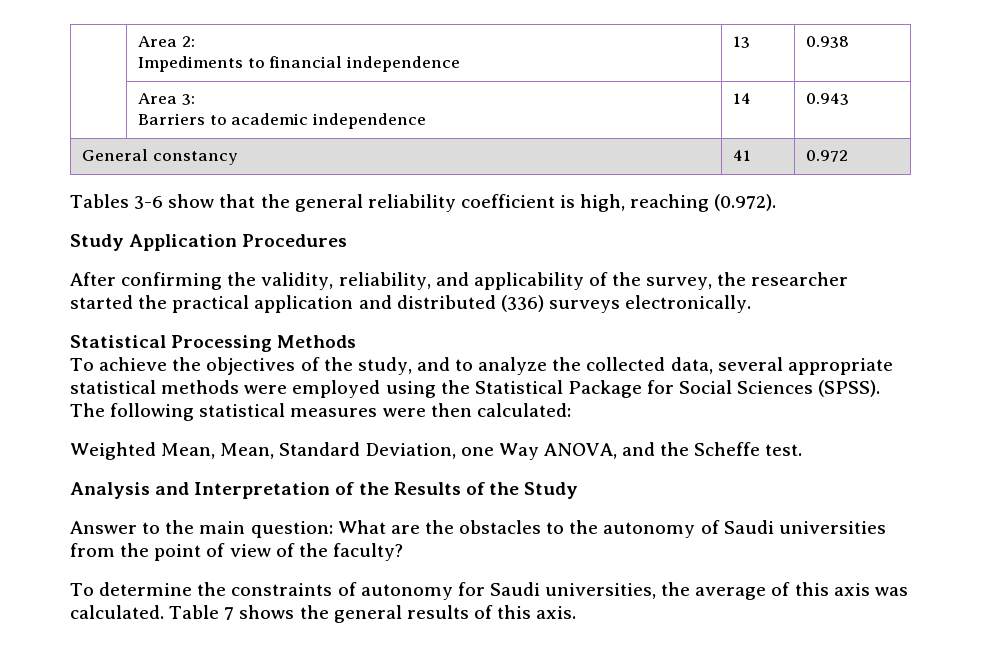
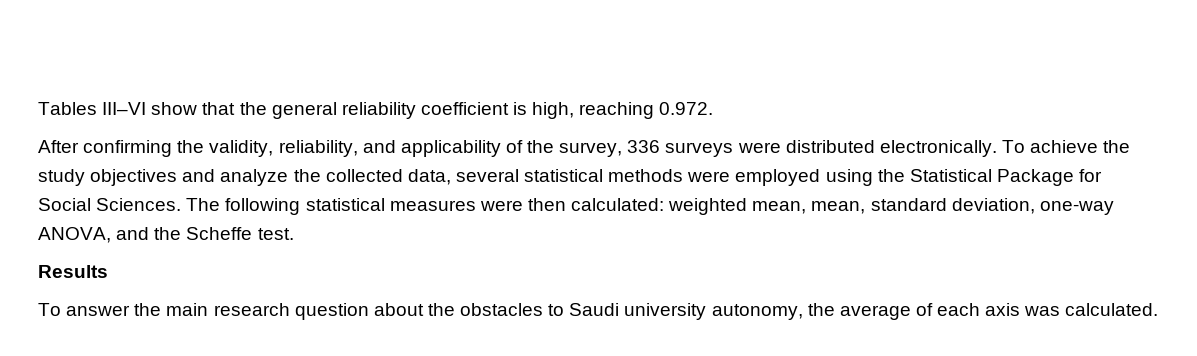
- | Area 2:
- Impediments to financial independence | 13 | 0.938
- | Area 3:
- Barriers to academic independence | 14 | 0.943
- General constancy | 41 | 0.972
- Tables 3-6 show that the general reliability coefficient is high, reaching (0.972).
- Study Application Procedures
+ Tables III–VI show that the general reliability coefficient is high, reaching 0.972.
- After confirming the validity, reliability, and applicability of the survey, the researcher started the practical application and distributed (336) surveys electronically.
- Statistical Processing Methods
- To achieve the objectives of the study, and to analyze the collected data, several appropriate statistical methods were employed using the Statistical Package for Social Sciences (SPSS).
+ After confirming the validity, reliability, and applicability of the survey, 336 surveys were distributed electronically. To achieve the study objectives and analyze the collected data, several statistical methods were employed using the Statistical Package for Social Sciences.
- The following statistical measures were then calculated:
- Weighted Mean, Mean, Standard Deviation, one Way ANOVA, and the Scheffe test.
+ The following statistical measures were then calculated: weighted mean, mean, standard deviation, one-way ANOVA, and the Scheffe test.
- Analysis and Interpretation of the Results of the Study
- Answer to the main question: What are the obstacles to the autonomy of Saudi universities from the point of view of the faculty?
- To determine the constraints of autonomy for Saudi universities, the average of this axis was calculated. Table 7 shows the general results of this axis.
+ Results
+ To answer the main research question about the obstacles to Saudi university autonomy, the average of each axis was calculated.

